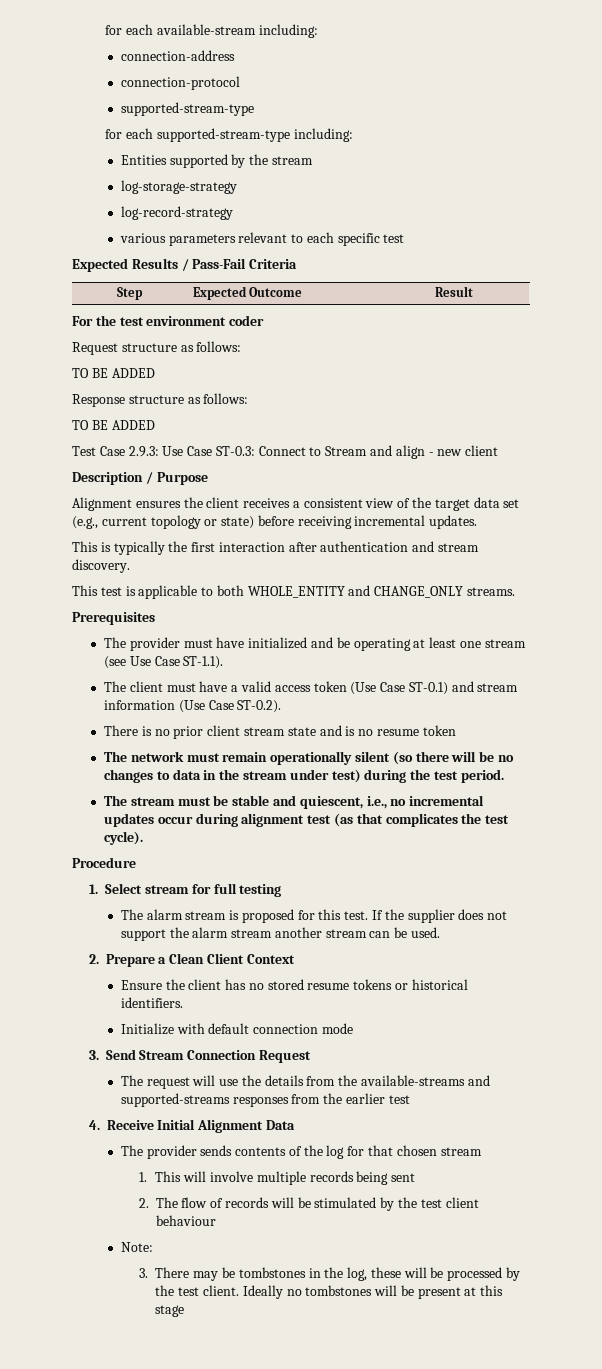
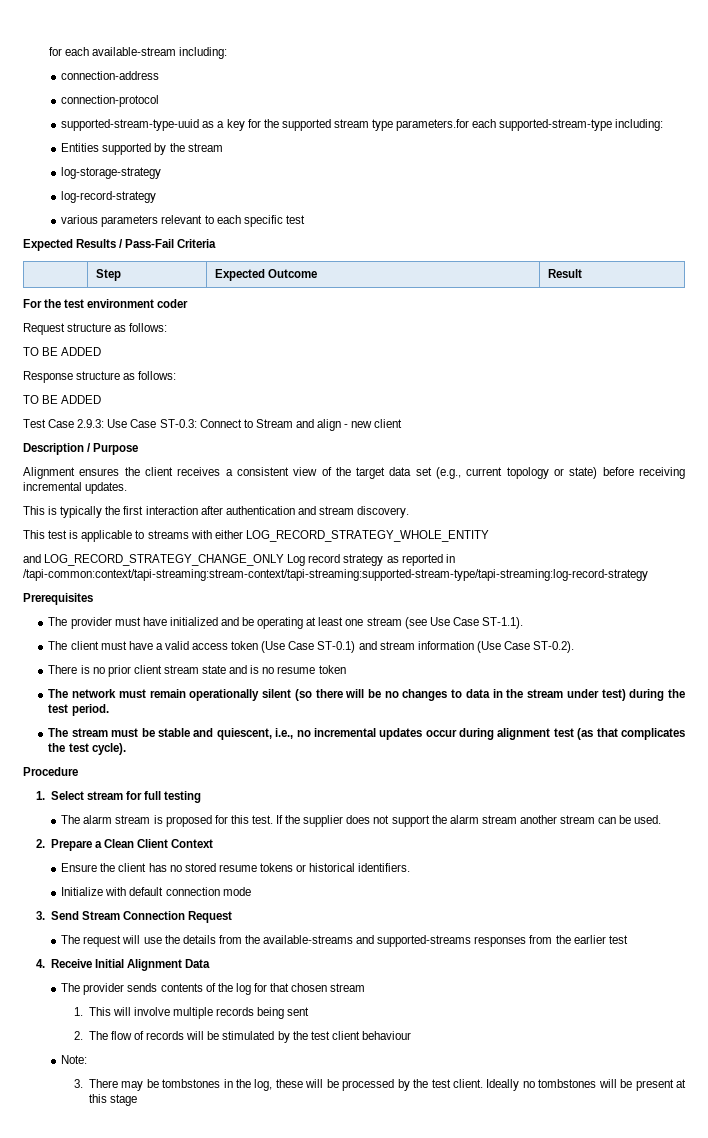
  connection-protocol
- supported-stream-type
- for each supported-stream-type including:
+ supported-stream-type-uuid as a key for the supported stream type parameters.for each supported-stream-type including:
- This test is applicable to both WHOLE_ENTITY and CHANGE_ONLY streams.
+ This test is applicable to streams with either LOG_RECORD_STRATEGY_WHOLE_ENTITY
+ and LOG_RECORD_STRATEGY_CHANGE_ONLY Log record strategy as reported in /tapi-common:context/tapi-streaming:stream-context/tapi-streaming:supported-stream-type/tapi-streaming:log-record-strategy

